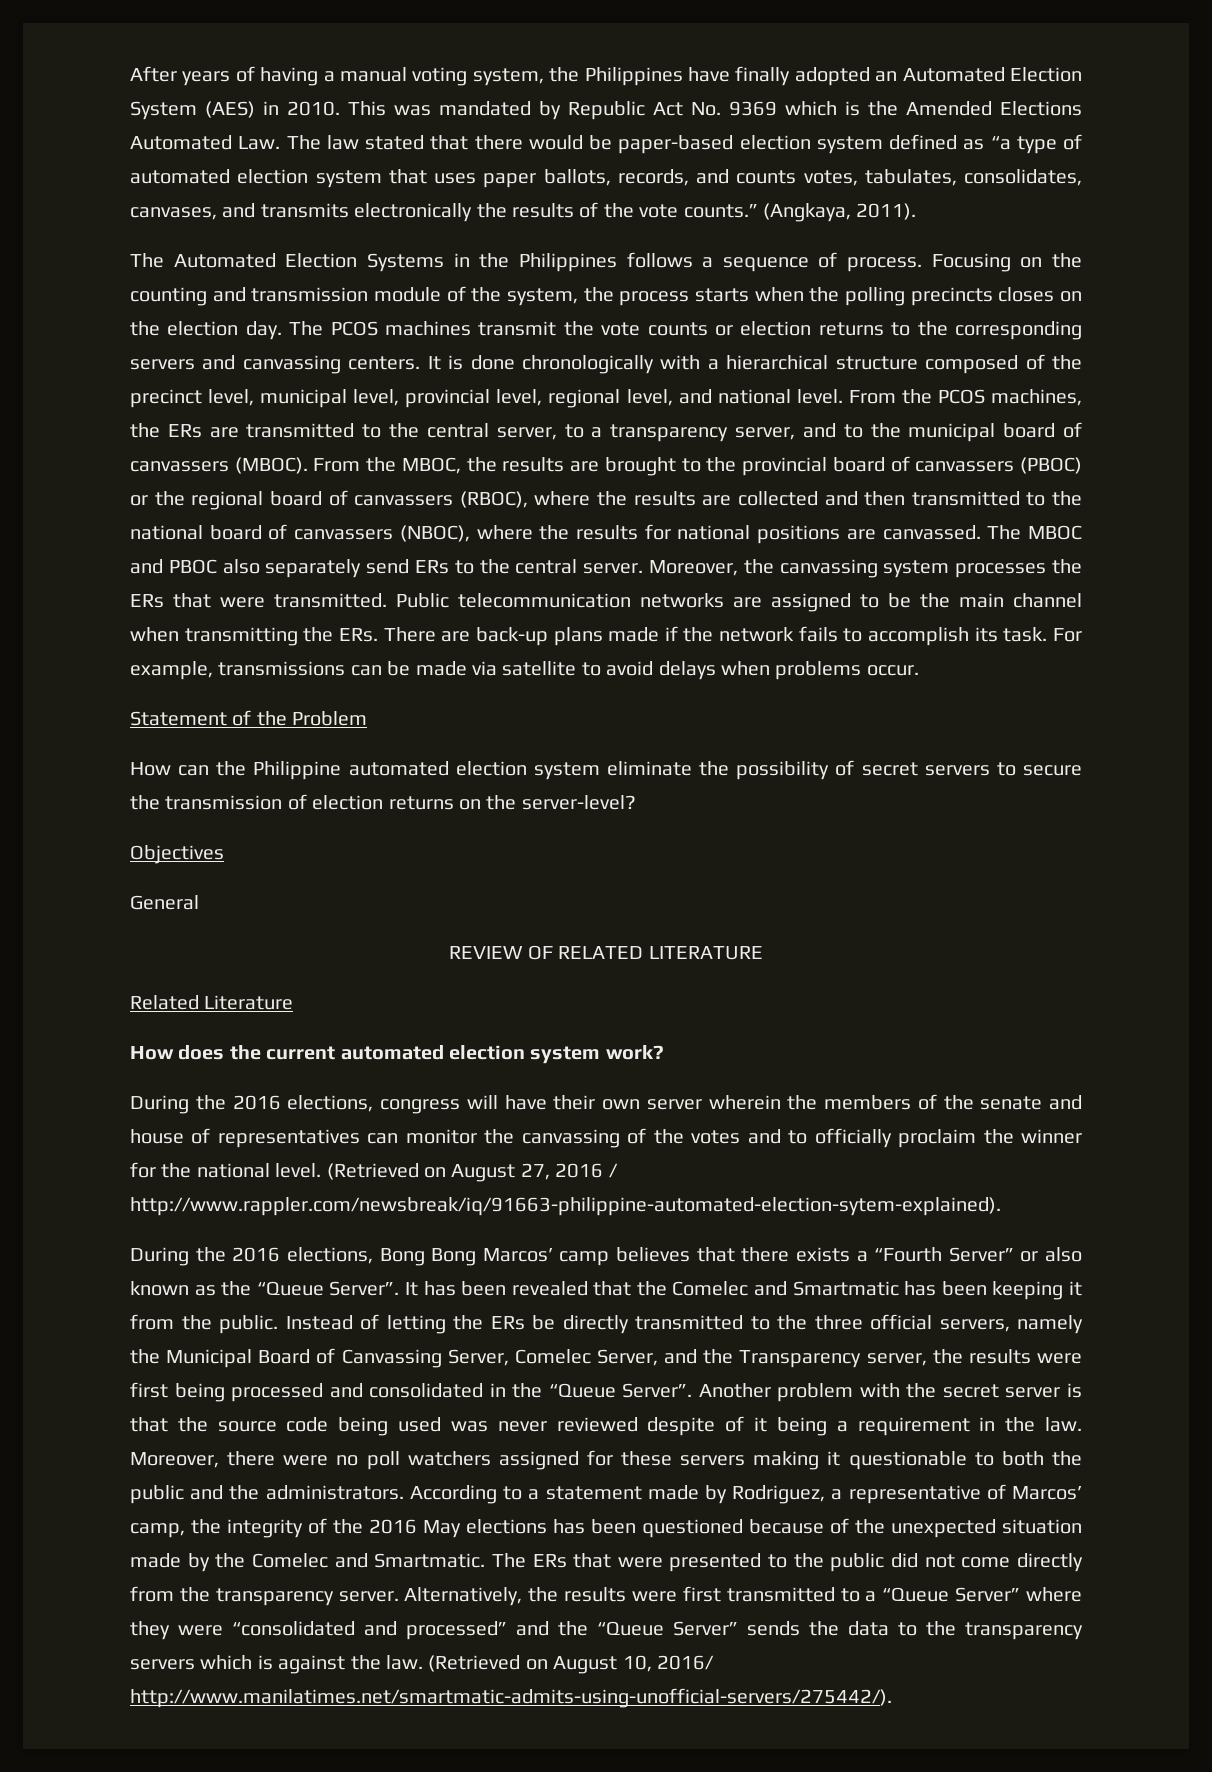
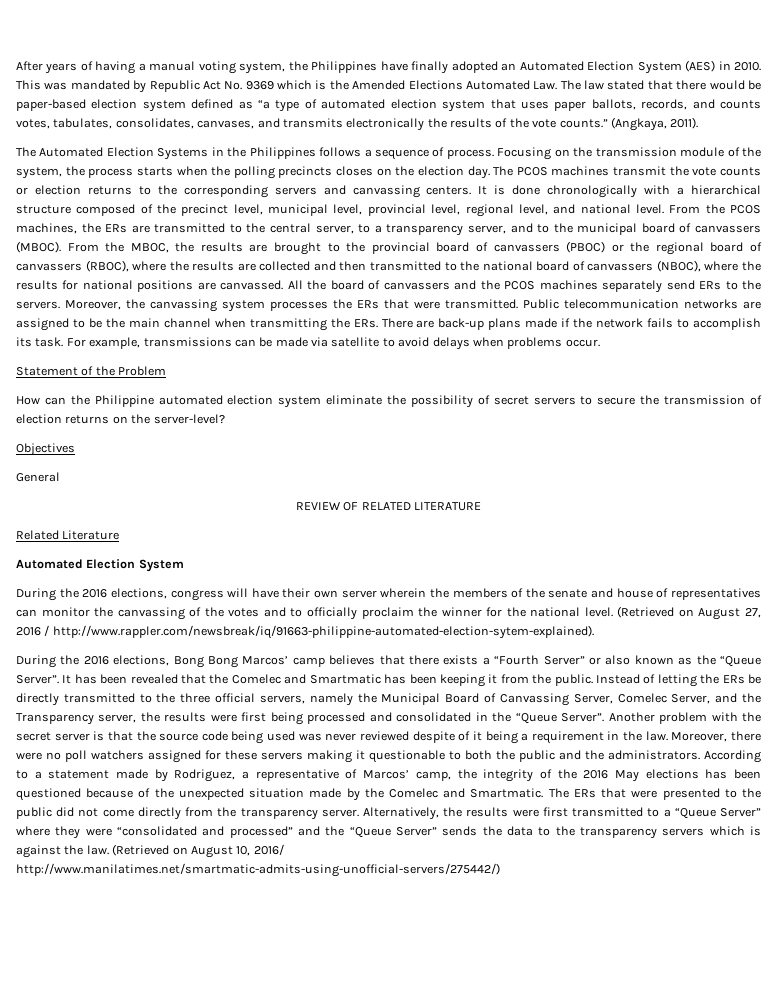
- Focusing on the counting and transmission module of the system, the process starts when the polling precincts closes on the election day.
+ Focusing on the transmission module of the system, the process starts when the polling precincts closes on the election day.
- The MBOC and PBOC also separately send ERs to the central server.
+ All the board of canvassers and the PCOS machines separately send ERs to the servers.
  Related Literature
- How does the current automated election system work?
+ Automated Election System
- (Retrieved on August 10, 2016/ http://www.manilatimes.net/smartmatic-admits-using-unofficial-servers/275442/).
+ (Retrieved on August 10, 2016/ http://www.manilatimes.net/smartmatic-admits-using-unofficial-servers/275442/)

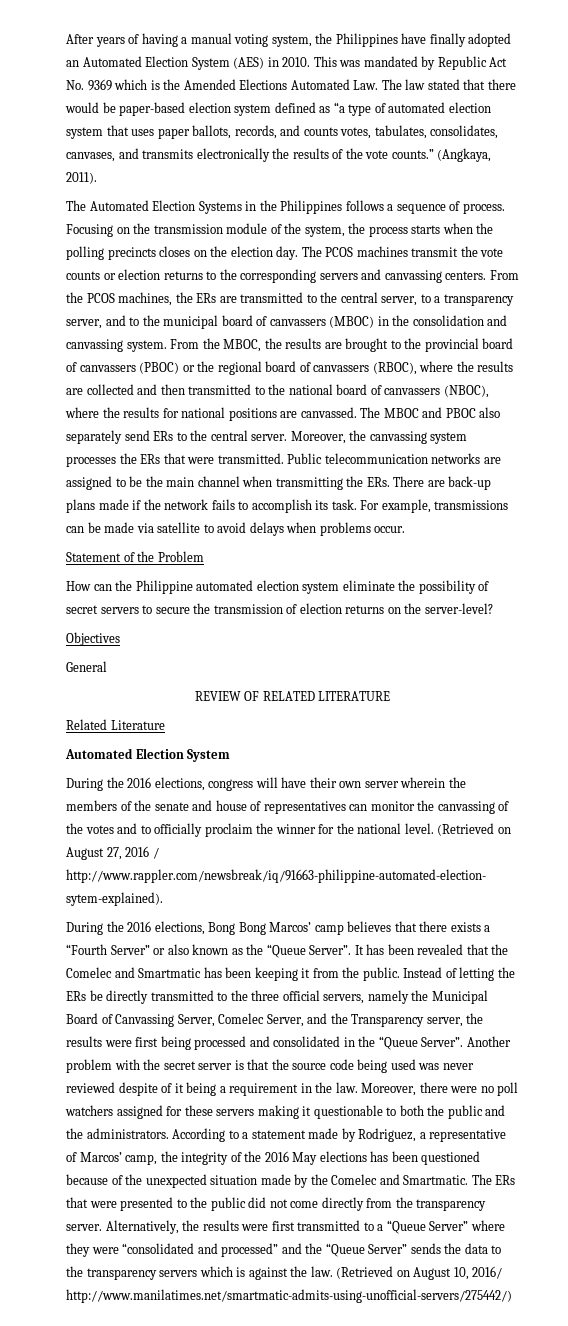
- It is done chronologically with a hierarchical structure composed of the precinct level, municipal level, provincial level, regional level, and national level.
- From the PCOS machines, the ERs are transmitted to the central server, to a transparency server, and to the municipal board of canvassers (MBOC).
+ From the PCOS machines, the ERs are transmitted to the central server, to a transparency server, and to the municipal board of canvassers (MBOC) in the consolidation and canvassing system.
- All the board of canvassers and the PCOS machines separately send ERs to the servers.
+ The MBOC and PBOC also separately send ERs to the central server.

